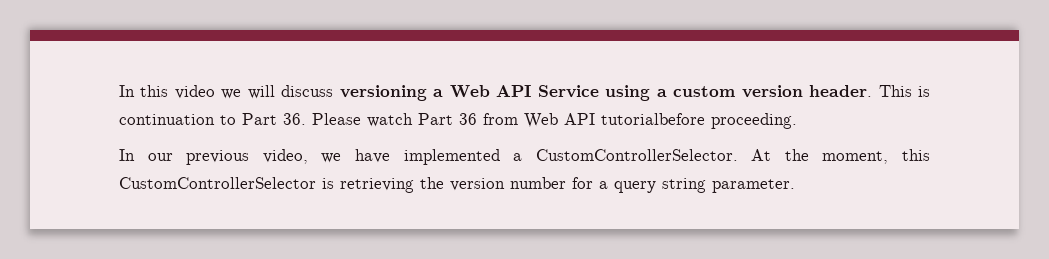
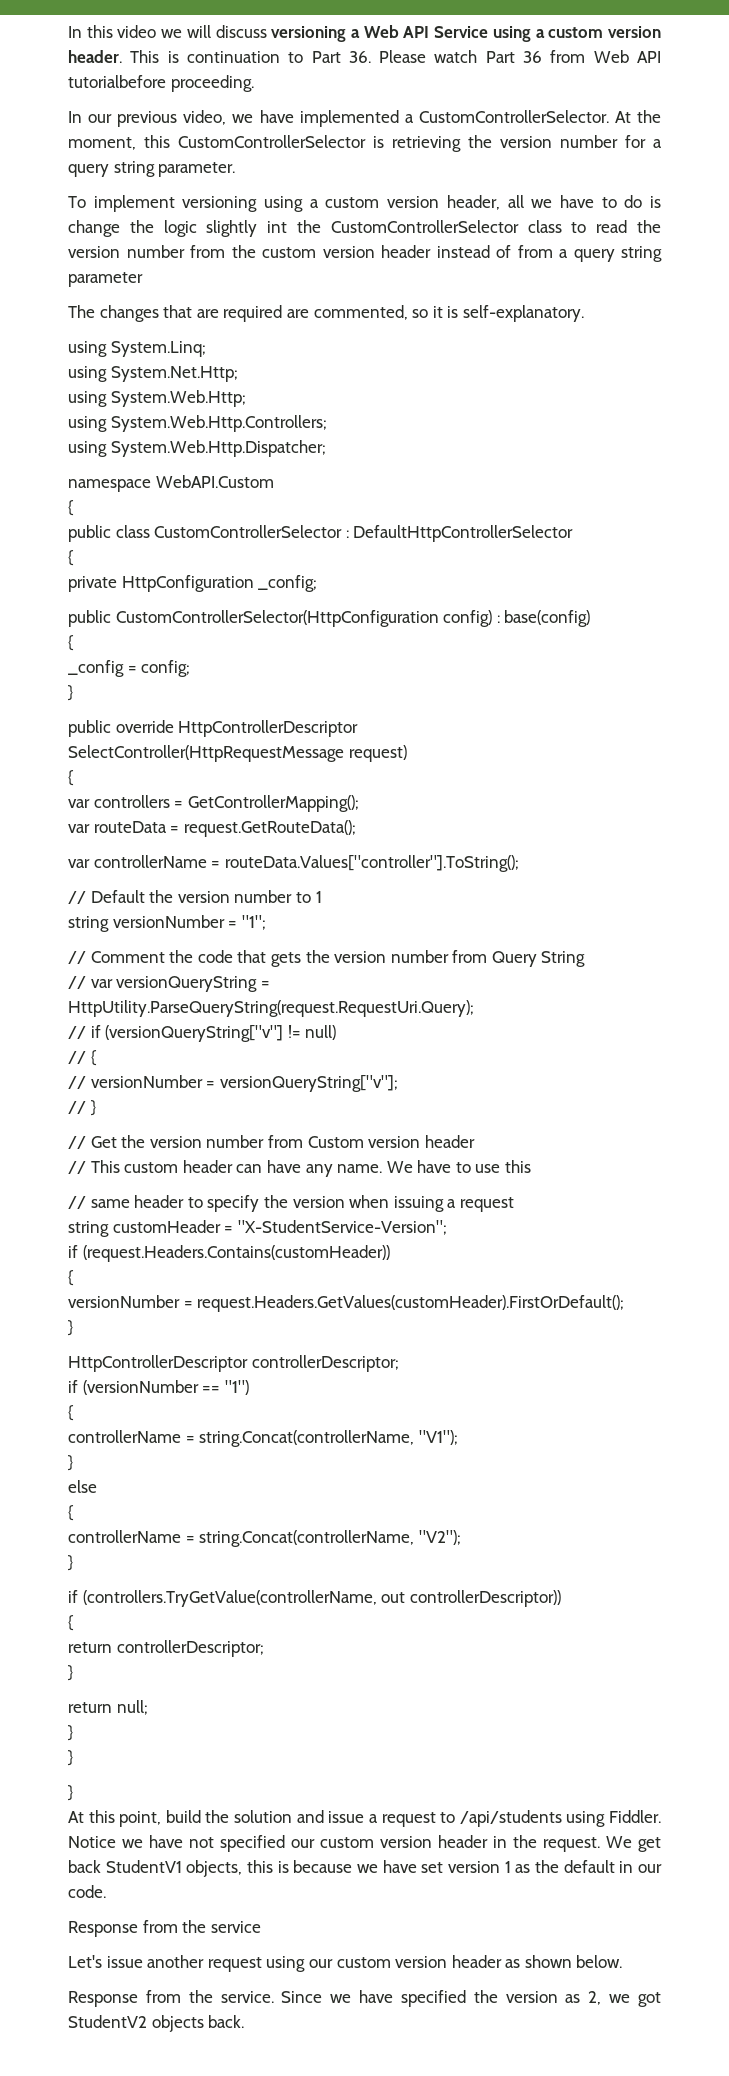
+ To implement versioning using a custom version header, all we have to do is change the logic slightly int the CustomControllerSelector class to read the version number from the custom version header instead of from a query string parameter
+ The changes that are required are commented, so it is self-explanatory.
+ using System.Linq;
+ using System.Net.Http;
+ using System.Web.Http;
+ using System.Web.Http.Controllers;
+ using System.Web.Http.Dispatcher;
+ namespace WebAPI.Custom
+ {
+ public class CustomControllerSelector : DefaultHttpControllerSelector
+ {
+ private HttpConfiguration _config;
+ public CustomControllerSelector(HttpConfiguration config) : base(config)
+ {
+ _config = config;
+ }
+ public override HttpControllerDescriptor
+ SelectController(HttpRequestMessage request)
+ {
+ var controllers = GetControllerMapping();
+ var routeData = request.GetRouteData();
+ var controllerName = routeData.Values["controller"].ToString();
+ // Default the version number to 1
+ string versionNumber = "1";
+ // Comment the code that gets the version number from Query String
+ // var versionQueryString = HttpUtility.ParseQueryString(request.RequestUri.Query);
+ // if (versionQueryString["v"] != null)
+ // {
+ // versionNumber = versionQueryString["v"];
+ // }
+ // Get the version number from Custom version header
+ // This custom header can have any name. We have to use this
+ // same header to specify the version when issuing a request
+ string customHeader = "X-StudentService-Version";
+ if (request.Headers.Contains(customHeader))
+ {
+ versionNumber = request.Headers.GetValues(customHeader).FirstOrDefault();
+ }
+ HttpControllerDescriptor controllerDescriptor;
+ if (versionNumber == "1")
+ {
+ controllerName = string.Concat(controllerName, "V1");
+ }
+ else
+ {
+ controllerName = string.Concat(controllerName, "V2");
+ }
+ if (controllers.TryGetValue(controllerName, out controllerDescriptor))
+ {
+ return controllerDescriptor;
+ }
+ return null;
+ }
+ }
+ }
+ At this point, build the solution and issue a request to /api/students using Fiddler. Notice we have not specified our custom version header in the request. We get back StudentV1 objects, this is because we have set version 1 as the default in our code.
+ Response from the service
+ Let's issue another request using our custom version header as shown below.
+ Response from the service. Since we have specified the version as 2, we got StudentV2 objects back.

